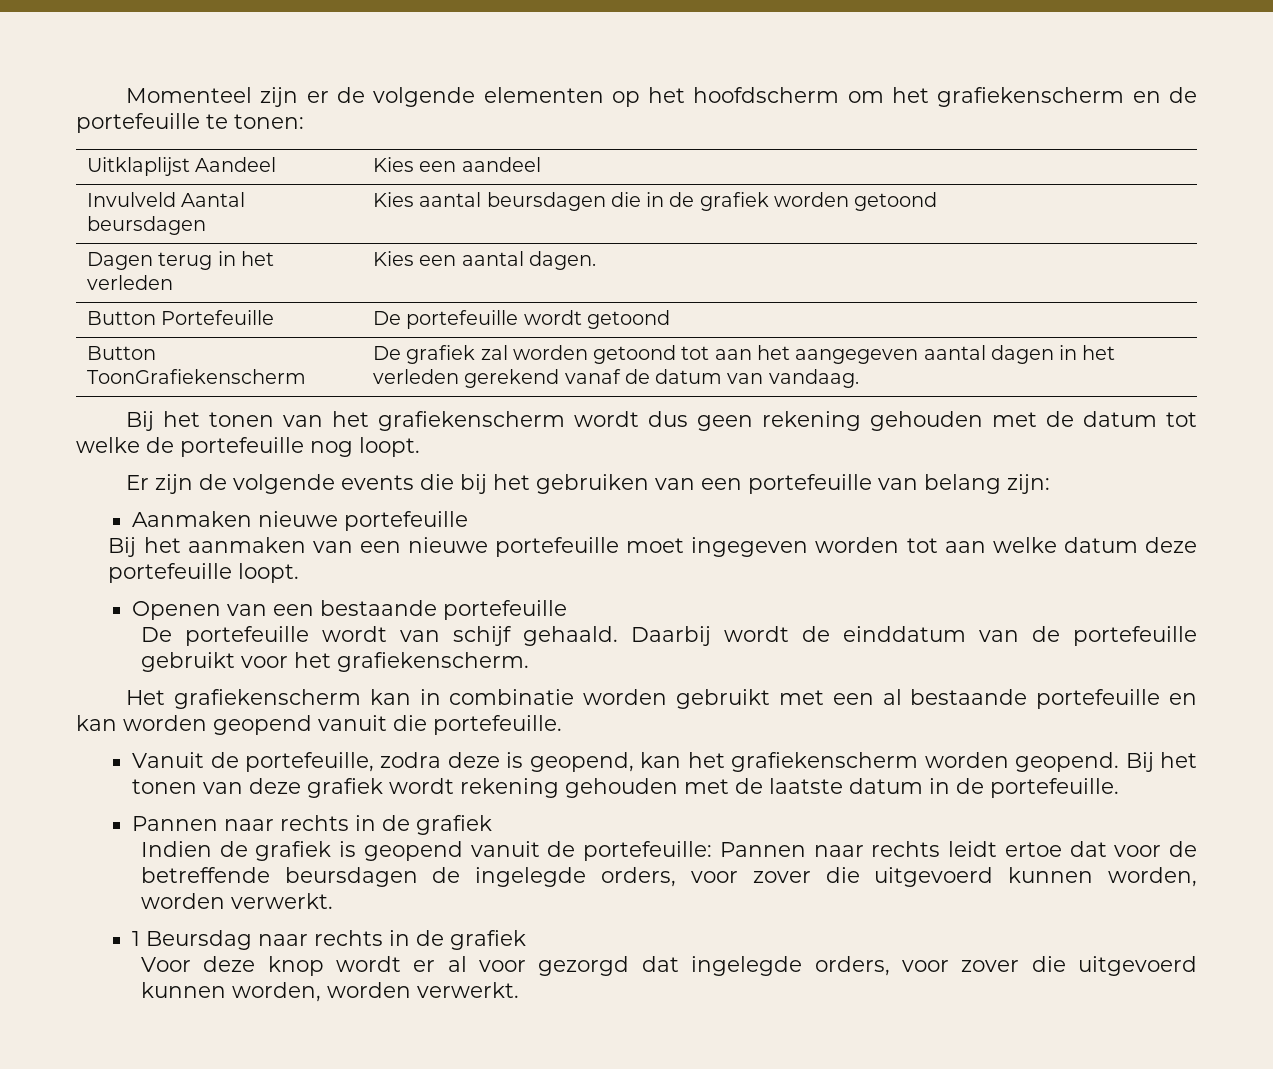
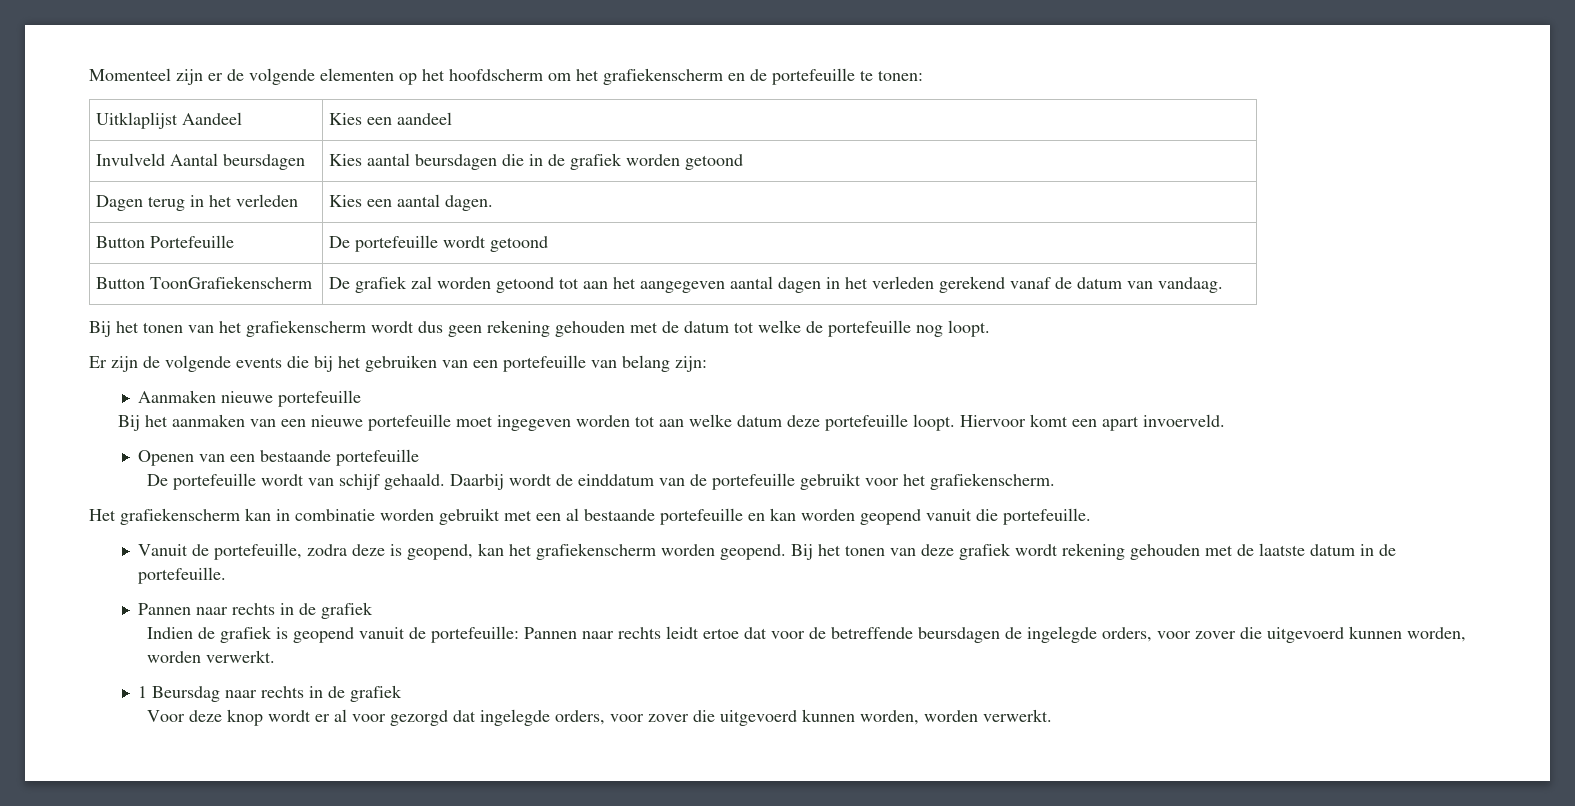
+ Hiervoor komt een apart invoerveld.

